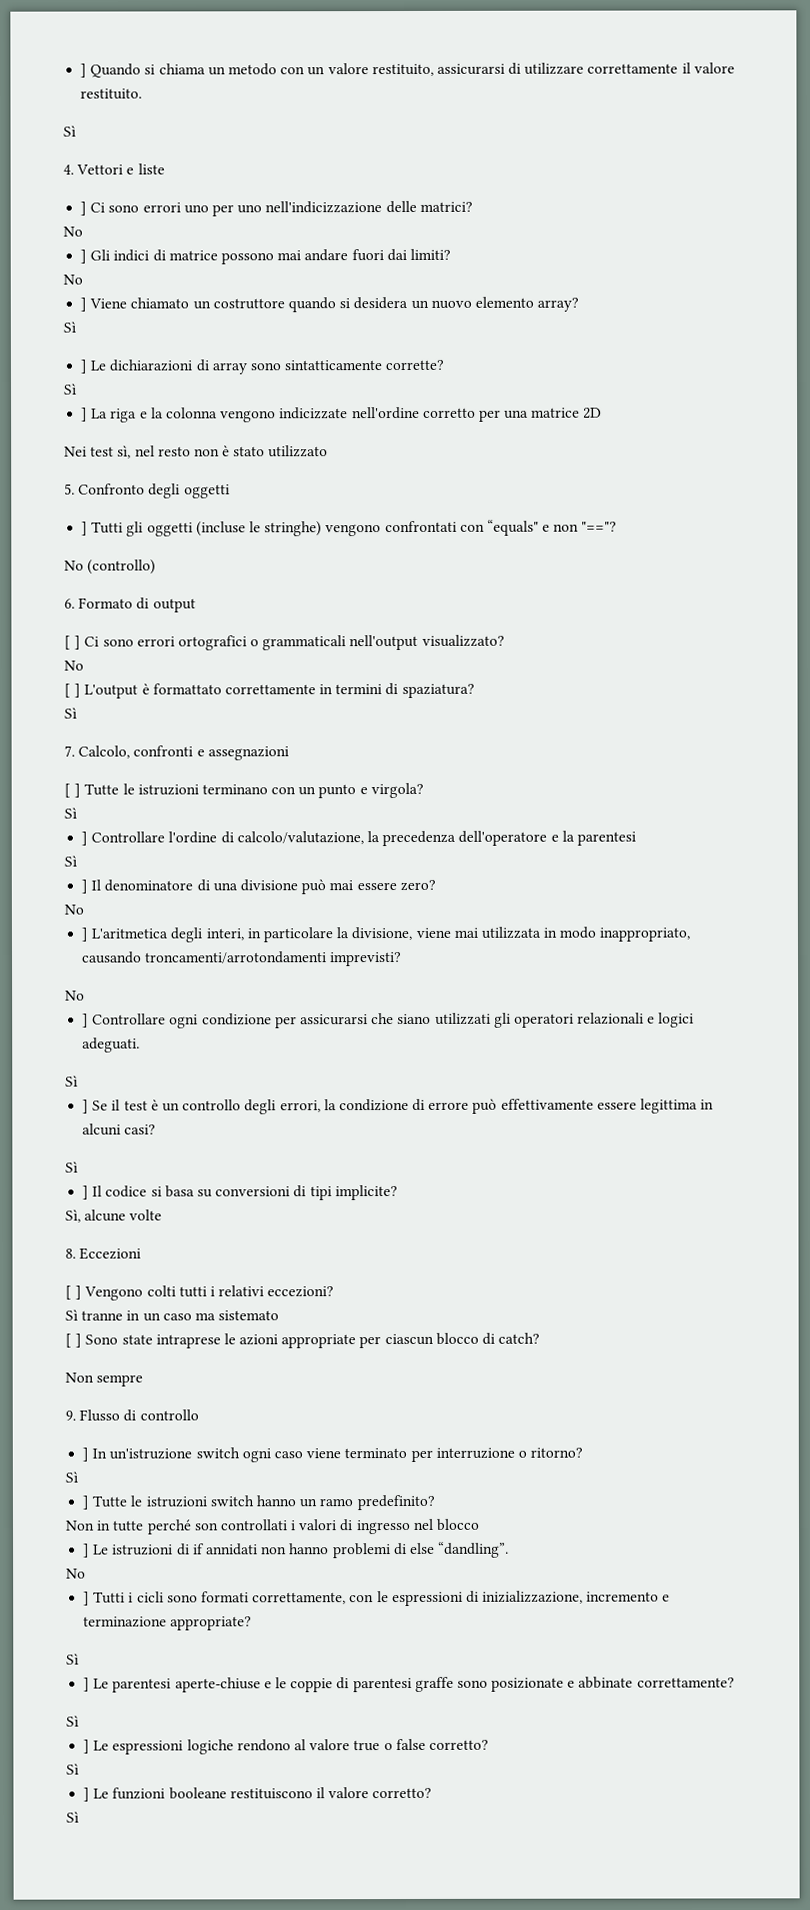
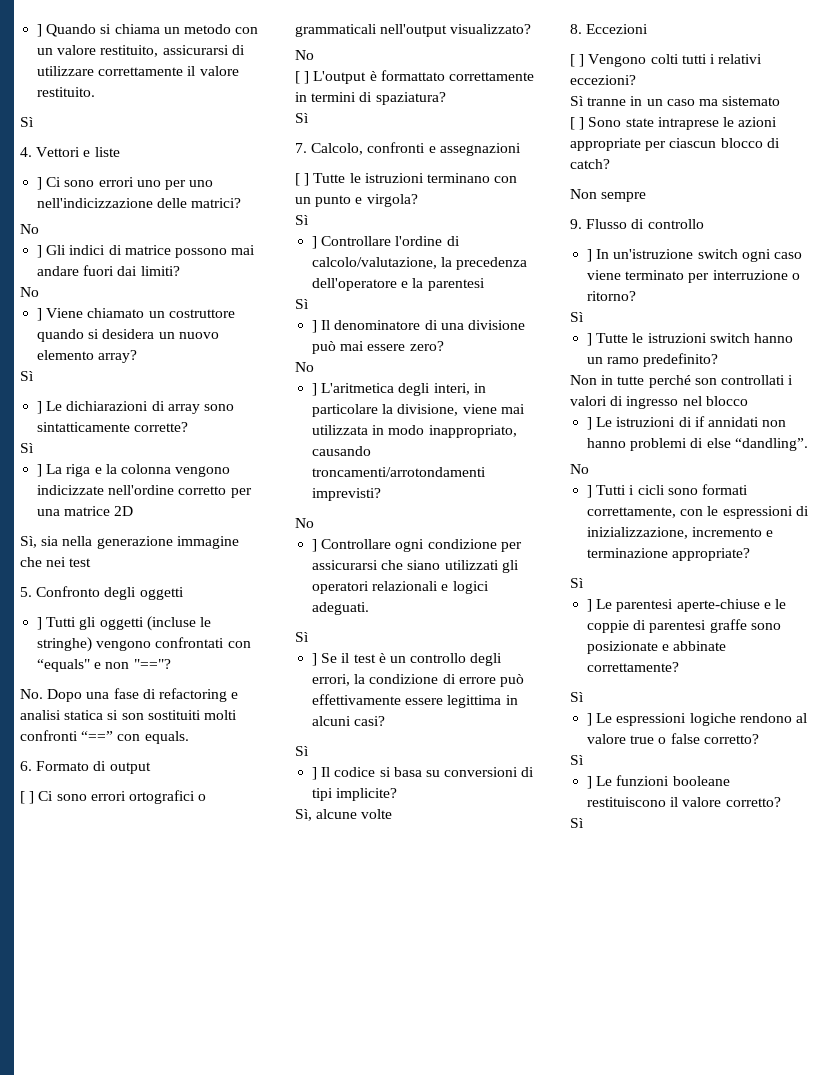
- Nei test sì, nel resto non è stato utilizzato
+ Sì, sia nella generazione immagine che nei test
- No (controllo)
+ No. Dopo una fase di refactoring e analisi statica si son sostituiti molti confronti “==” con equals.

